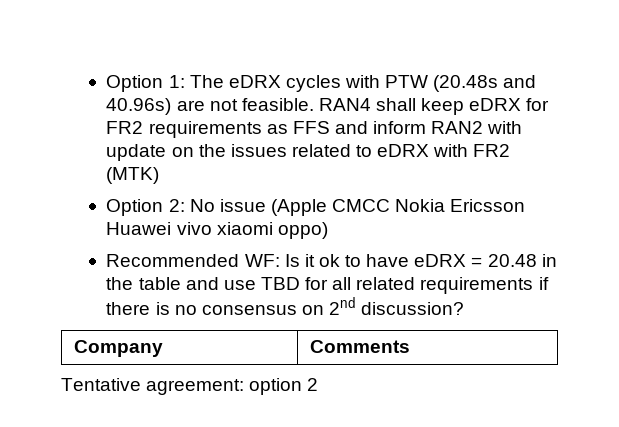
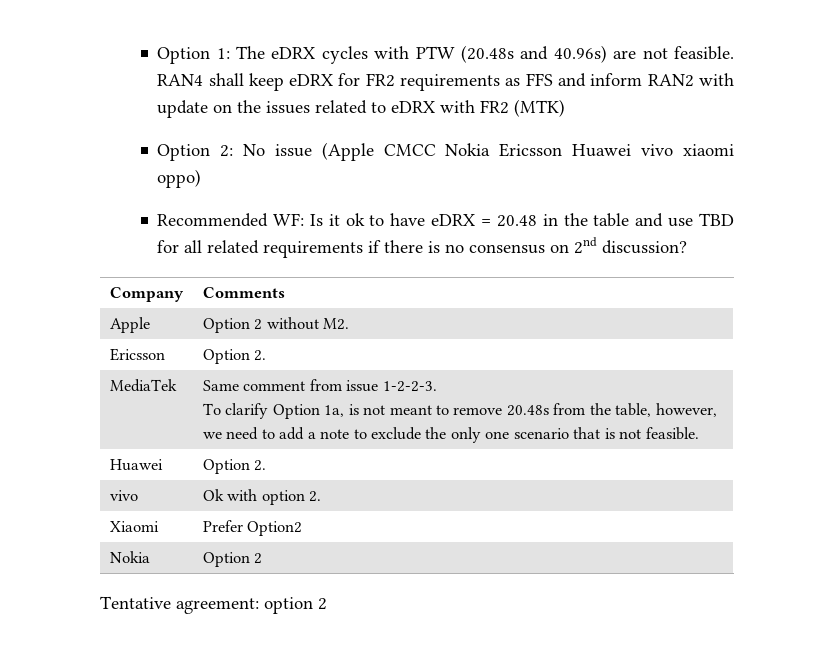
+ Apple | Option 2 without M2.
+ Ericsson | Option 2.
+ MediaTek | Same comment from issue 1-2-2-3.
+ To clarify Option 1a, is not meant to remove 20.48s from the table, however, we need to add a note to exclude the only one scenario that is not feasible.
+ Huawei | Option 2.
+ vivo | Ok with option 2.
+ Xiaomi | Prefer Option2
+ Nokia | Option 2

